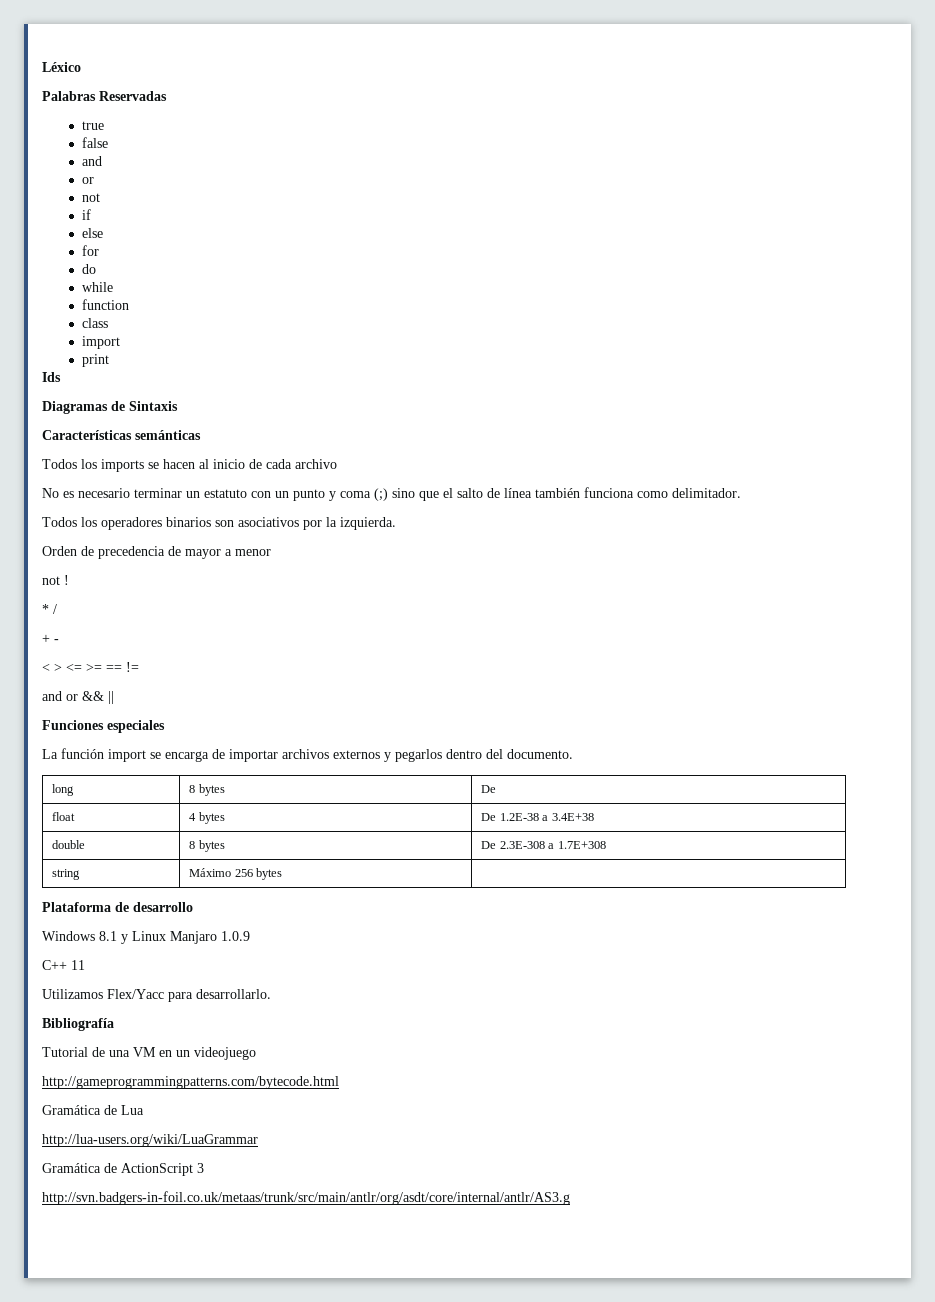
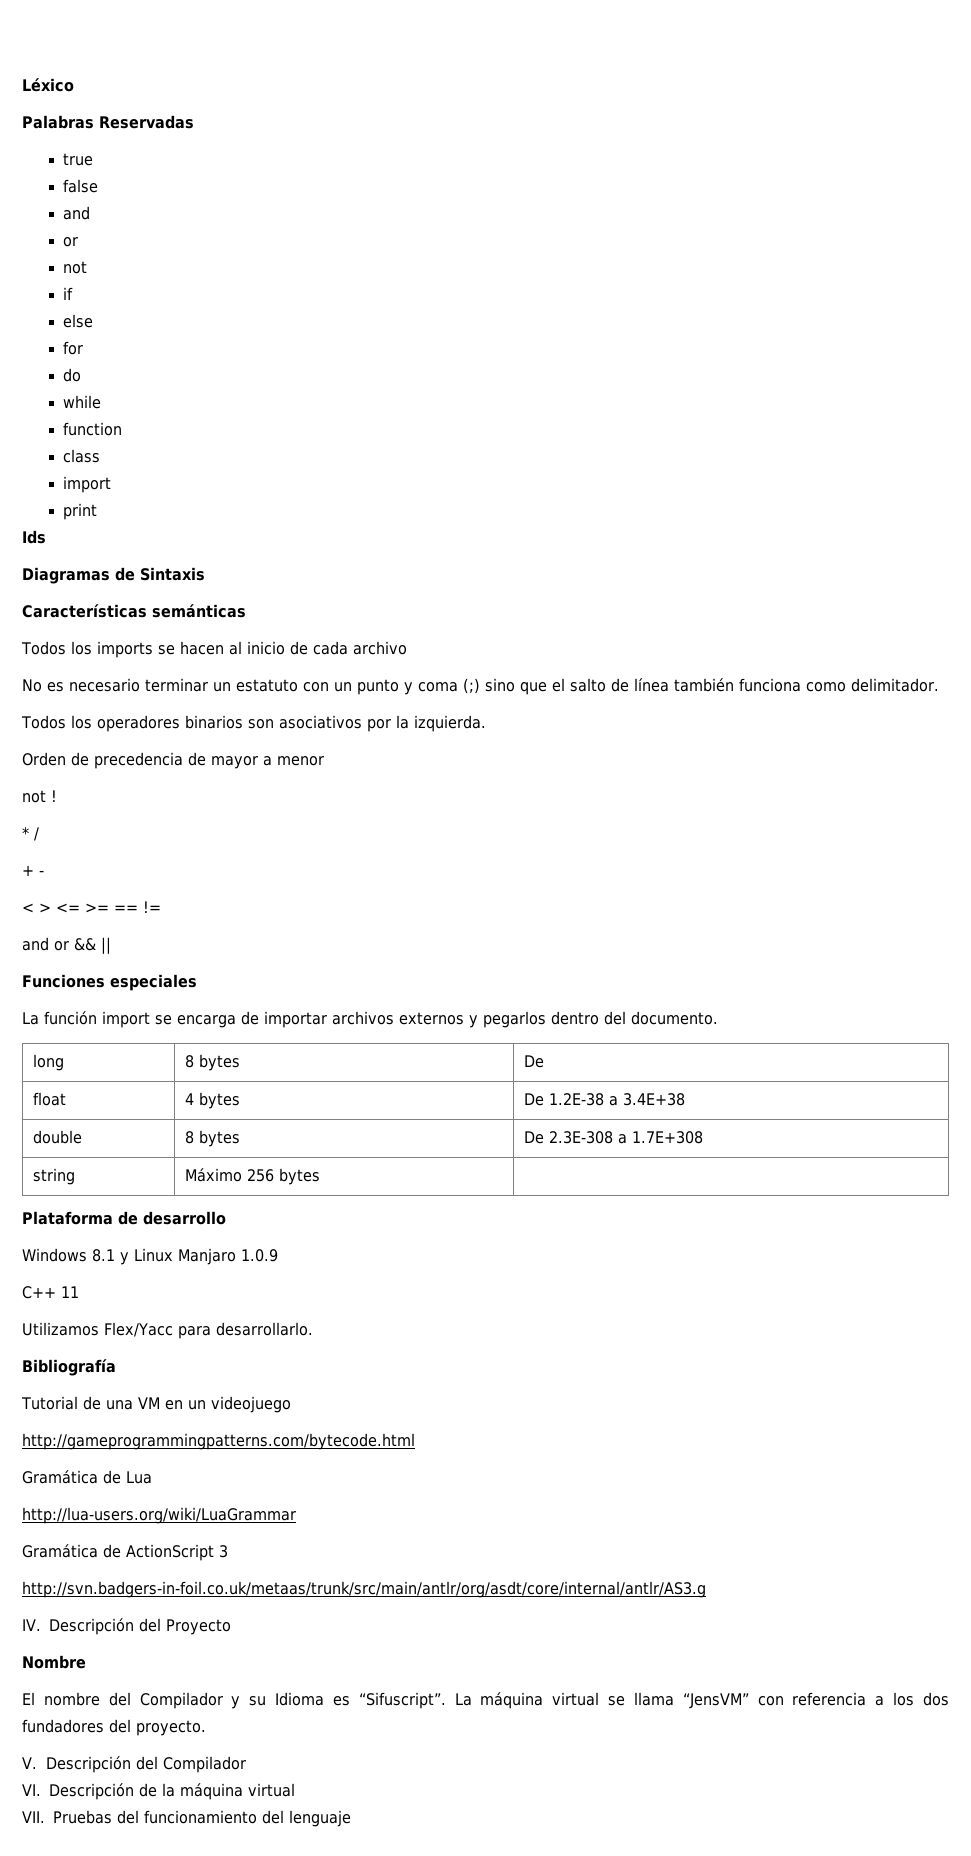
+ IV. Descripción del Proyecto
+ Nombre
+ El nombre del Compilador y su Idioma es “Sifuscript”. La máquina virtual se llama “JensVM” con referencia a los dos fundadores del proyecto.
+ V. Descripción del Compilador
+ VI. Descripción de la máquina virtual
+ VII. Pruebas del funcionamiento del lenguaje

